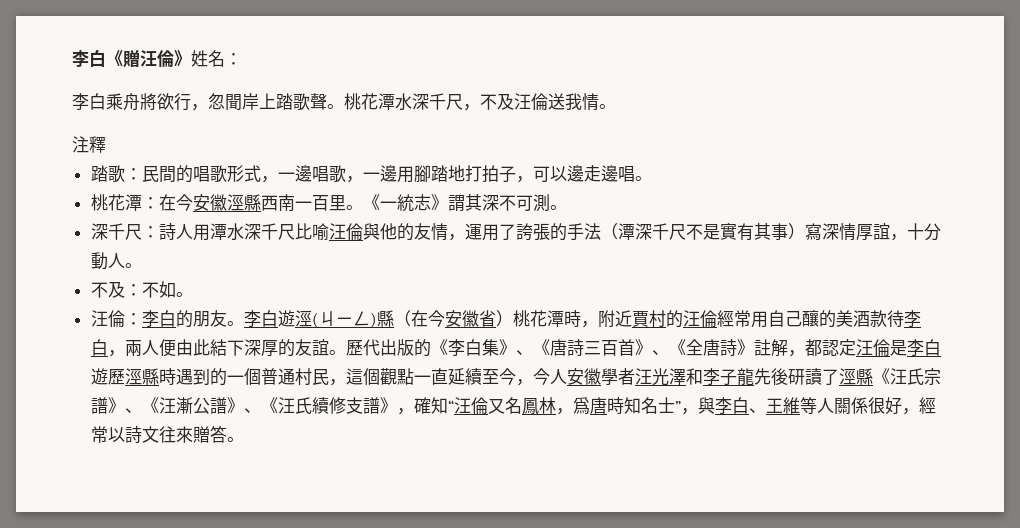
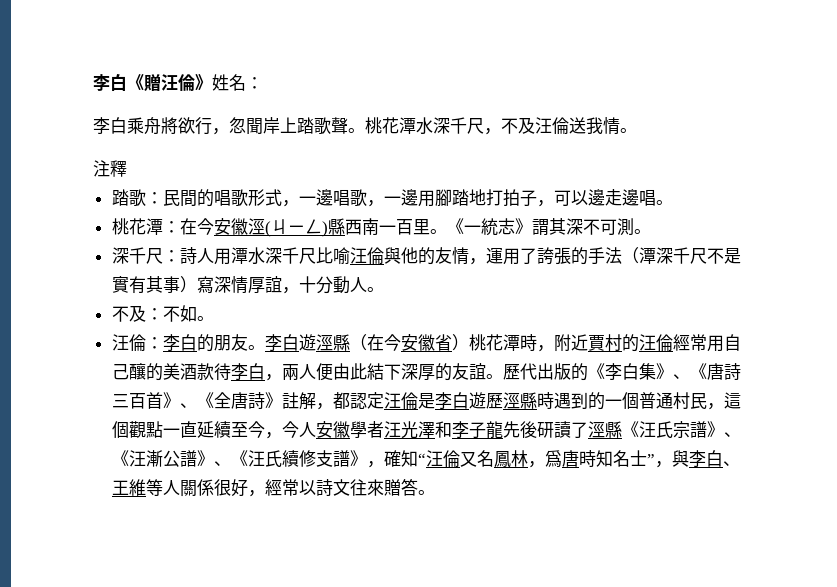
- 桃花潭：在今安徽涇縣西南一百里。
+ 桃花潭：在今安徽涇(ㄐㄧㄥ)縣西南一百里。
- 李白遊涇(ㄐㄧㄥ)縣（在今安徽省）桃花潭時，附近賈村的汪倫經常用自己釀的美酒款待李白，兩人便由此結下深厚的友誼。
+ 李白遊涇縣（在今安徽省）桃花潭時，附近賈村的汪倫經常用自己釀的美酒款待李白，兩人便由此結下深厚的友誼。

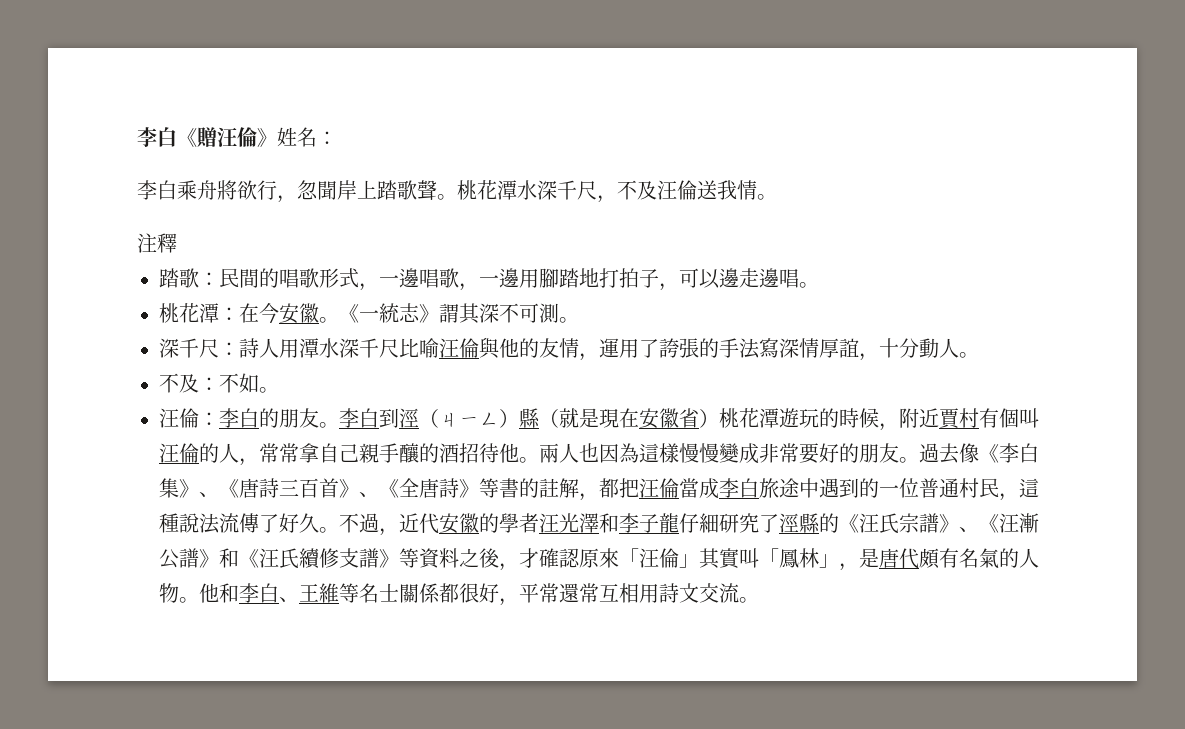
- 桃花潭：在今安徽涇(ㄐㄧㄥ)縣西南一百里。
+ 桃花潭：在今安徽。
- 深千尺：詩人用潭水深千尺比喻汪倫與他的友情，運用了誇張的手法（潭深千尺不是實有其事）寫深情厚誼，十分動人。
+ 深千尺：詩人用潭水深千尺比喻汪倫與他的友情，運用了誇張的手法寫深情厚誼，十分動人。
- 李白遊涇縣（在今安徽省）桃花潭時，附近賈村的汪倫經常用自己釀的美酒款待李白，兩人便由此結下深厚的友誼。歷代出版的《李白集》、《唐詩三百首》、《全唐詩》註解，都認定汪倫是李白遊歷涇縣時遇到的一個普通村民，這個觀點一直延續至今，今人安徽學者汪光澤和李子龍先後研讀了涇縣《汪氏宗譜》、《汪漸公譜》、《汪氏續修支譜》，確知“汪倫又名鳳林，爲唐時知名士”，與李白、王維等人關係很好，經常以詩文往來贈答。
+ 李白到涇（ㄐㄧㄥ）縣（就是現在安徽省）桃花潭遊玩的時候，附近賈村有個叫汪倫的人，常常拿自己親手釀的酒招待他。兩人也因為這樣慢慢變成非常要好的朋友。過去像《李白集》、《唐詩三百首》、《全唐詩》等書的註解，都把汪倫當成李白旅途中遇到的一位普通村民，這種說法流傳了好久。不過，近代安徽的學者汪光澤和李子龍仔細研究了涇縣的《汪氏宗譜》、《汪漸公譜》和《汪氏續修支譜》等資料之後，才確認原來「汪倫」其實叫「鳳林」，是唐代頗有名氣的人物。他和李白、王維等名士關係都很好，平常還常互相用詩文交流。

